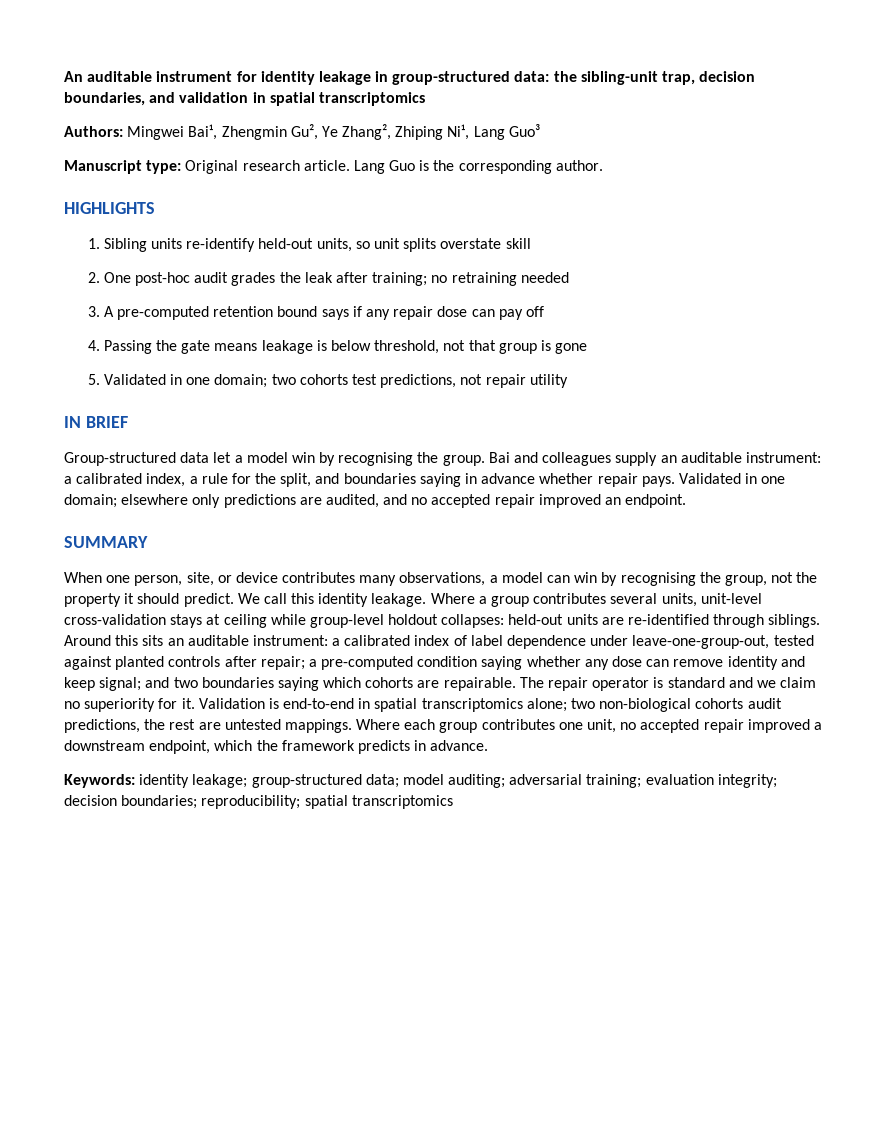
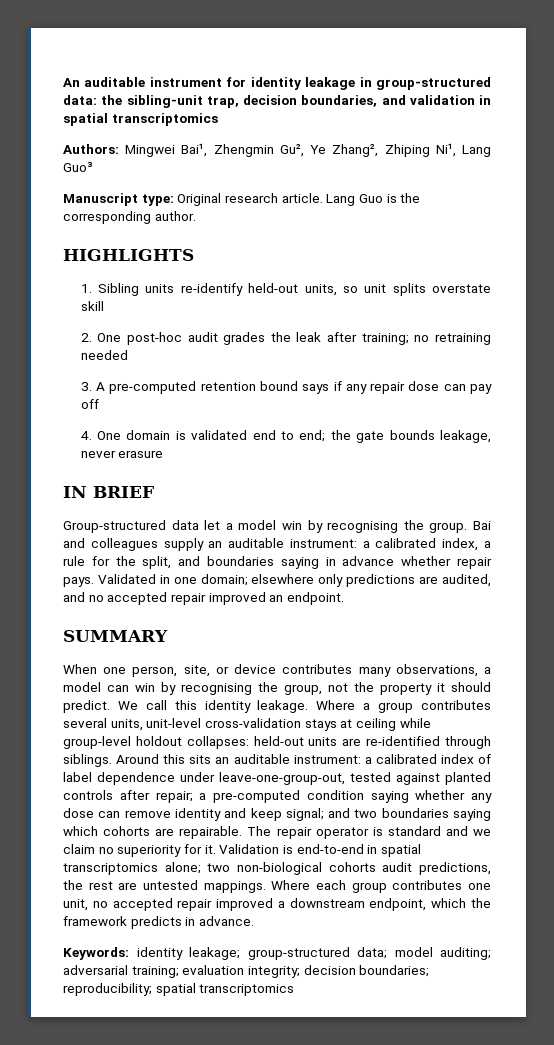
- 4. Passing the gate means leakage is below threshold, not that group is gone
- 5. Validated in one domain; two cohorts test predictions, not repair utility
+ 4. One domain is validated end to end; the gate bounds leakage, never erasure

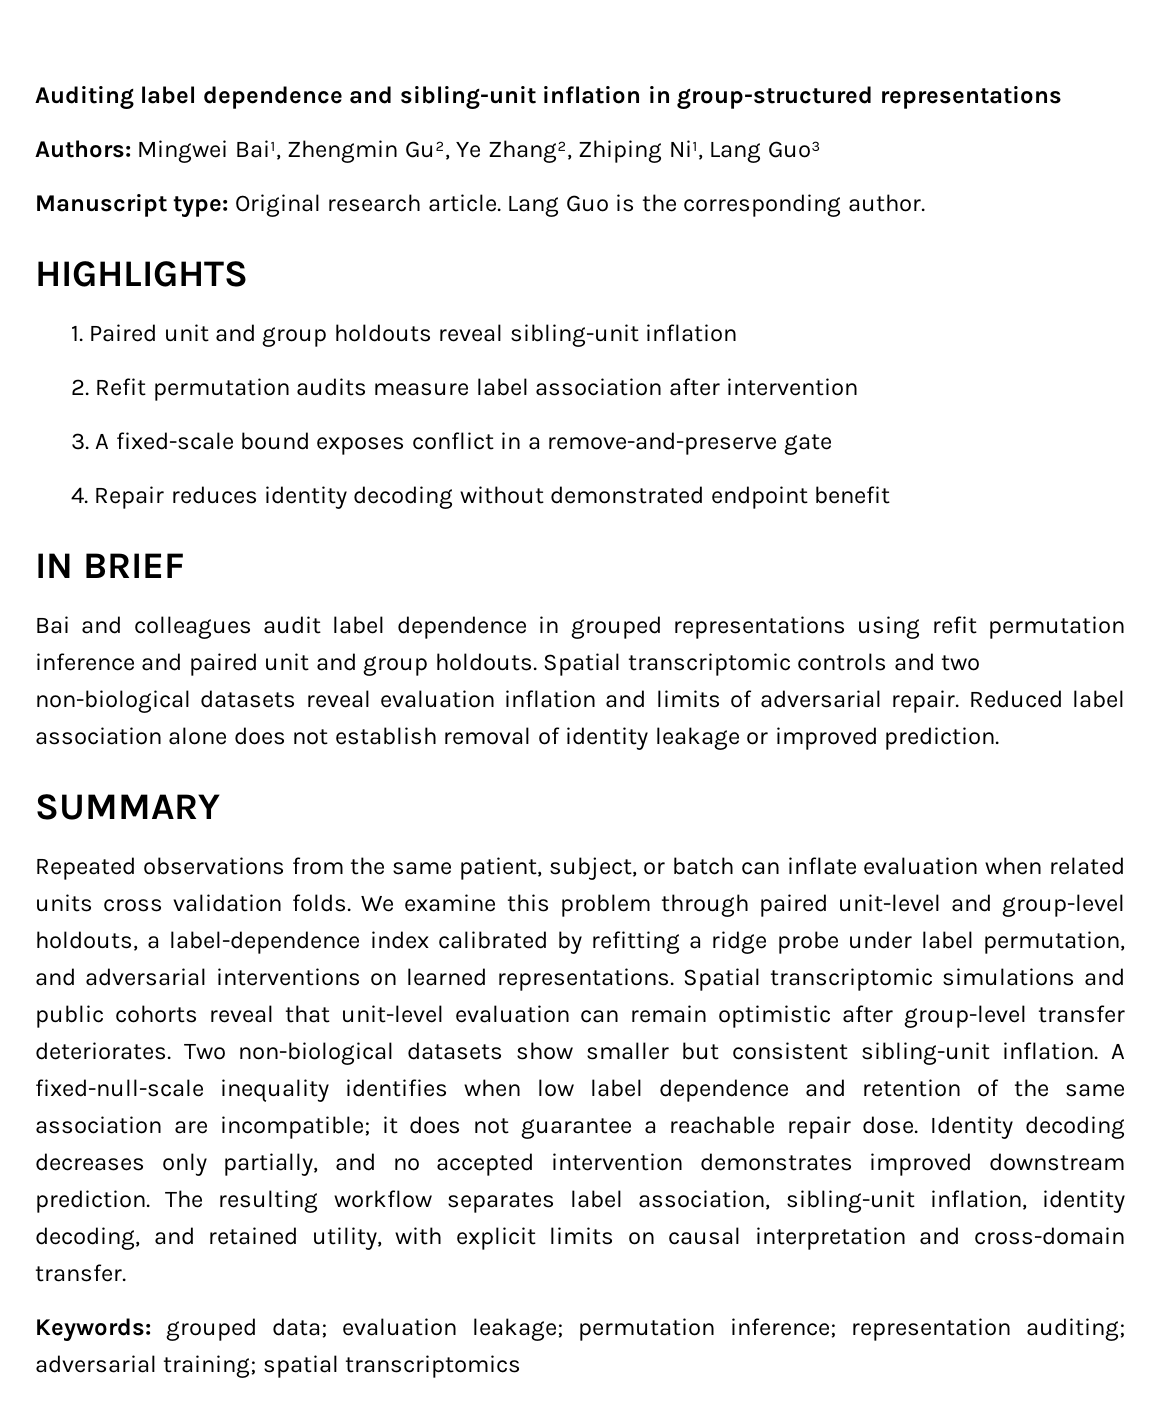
- An auditable instrument for identity leakage in group-structured data: the sibling-unit trap, decision boundaries, and validation in spatial transcriptomics
+ Auditing label dependence and sibling-unit inflation in group-structured representations
- 1. Sibling units re-identify held-out units, so unit splits overstate skill
- 2. One post-hoc audit grades the leak after training; no retraining needed
- 3. A pre-computed retention bound says if any repair dose can pay off
- 4. One domain is validated end to end; the gate bounds leakage, never erasure
+ 1. Paired unit and group holdouts reveal sibling-unit inflation
+ 2. Refit permutation audits measure label association after intervention
+ 3. A fixed-scale bound exposes conflict in a remove-and-preserve gate
+ 4. Repair reduces identity decoding without demonstrated endpoint benefit
  IN BRIEF
- Group-structured data let a model win by recognising the group. Bai and colleagues supply an auditable instrument: a calibrated index, a rule for the split, and boundaries saying in advance whether repair pays. Validated in one domain; elsewhere only predictions are audited, and no accepted repair improved an endpoint.
+ Bai and colleagues audit label dependence in grouped representations using refit permutation inference and paired unit and group holdouts. Spatial transcriptomic controls and two non-biological datasets reveal evaluation inflation and limits of adversarial repair. Reduced label association alone does not establish removal of identity leakage or improved prediction.
  SUMMARY
- When one person, site, or device contributes many observations, a model can win by recognising the group, not the property it should predict. We call this identity leakage. Where a group contributes several units, unit-level cross-validation stays at ceiling while group-level holdout collapses: held-out units are re-identified through siblings. Around this sits an auditable instrument: a calibrated index of label dependence under leave-one-group-out, tested against planted controls after repair; a pre-computed condition saying whether any dose can remove identity and keep signal; and two boundaries saying which cohorts are repairable. The repair operator is standard and we claim no superiority for it. Validation is end-to-end in spatial transcriptomics alone; two non-biological cohorts audit predictions, the rest are untested mappings. Where each group contributes one unit, no accepted repair improved a downstream endpoint, which the framework predicts in advance.
- Keywords: identity leakage; group-structured data; model auditing; adversarial training; evaluation integrity; decision boundaries; reproducibility; spatial transcriptomics
+ Repeated observations from the same patient, subject, or batch can inflate evaluation when related units cross validation folds. We examine this problem through paired unit-level and group-level holdouts, a label-dependence index calibrated by refitting a ridge probe under label permutation, and adversarial interventions on learned representations. Spatial transcriptomic simulations and public cohorts reveal that unit-level evaluation can remain optimistic after group-level transfer deteriorates. Two non-biological datasets show smaller but consistent sibling-unit inflation. A fixed-null-scale inequality identifies when low label dependence and retention of the same association are incompatible; it does not guarantee a reachable repair dose. Identity decoding decreases only partially, and no accepted intervention demonstrates improved downstream prediction. The resulting workflow separates label association, sibling-unit inflation, identity decoding, and retained utility, with explicit limits on causal interpretation and cross-domain transfer.
+ Keywords: grouped data; evaluation leakage; permutation inference; representation auditing; adversarial training; spatial transcriptomics

